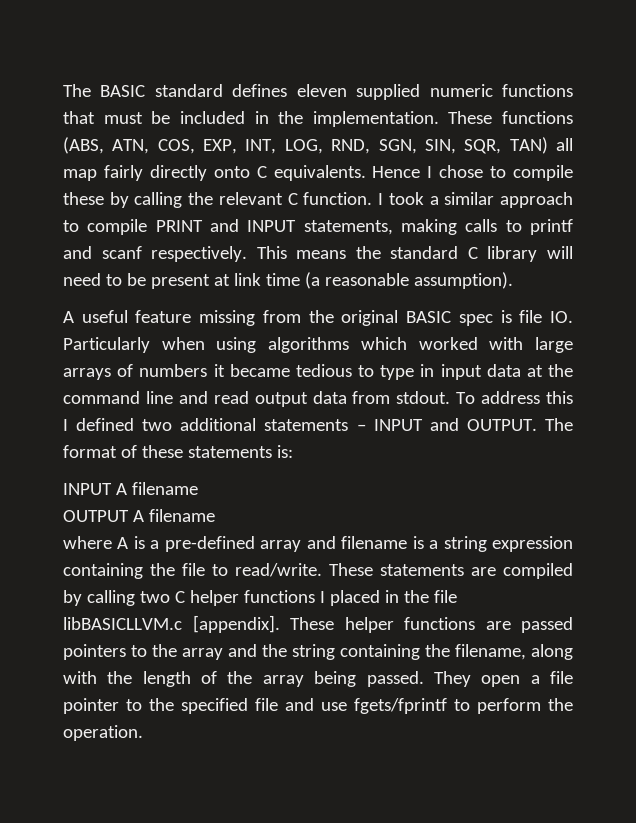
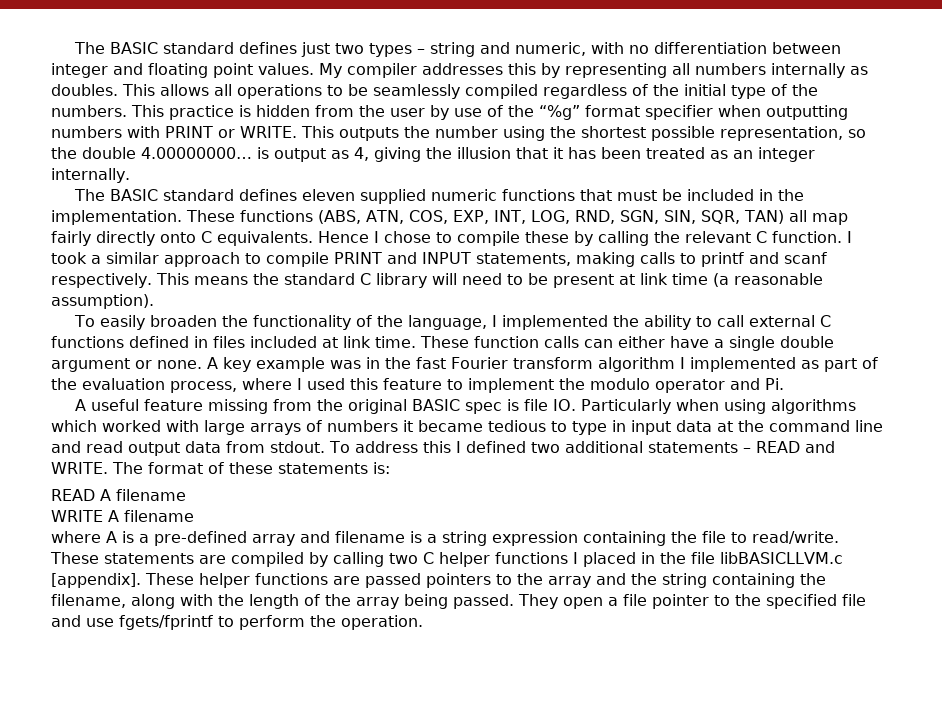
+ The BASIC standard defines just two types – string and numeric, with no differentiation between integer and floating point values. My compiler addresses this by representing all numbers internally as doubles. This allows all operations to be seamlessly compiled regardless of the initial type of the numbers. This practice is hidden from the user by use of the “%g” format specifier when outputting numbers with PRINT or WRITE. This outputs the number using the shortest possible representation, so the double 4.00000000… is output as 4, giving the illusion that it has been treated as an integer internally.
+ To easily broaden the functionality of the language, I implemented the ability to call external C functions defined in files included at link time. These function calls can either have a single double argument or none. A key example was in the fast Fourier transform algorithm I implemented as part of the evaluation process, where I used this feature to implement the modulo operator and Pi.
- To address this I defined two additional statements – INPUT and OUTPUT.
+ To address this I defined two additional statements – READ and WRITE.
- INPUT A filename
- OUTPUT A filename
+ READ A filename
+ WRITE A filename

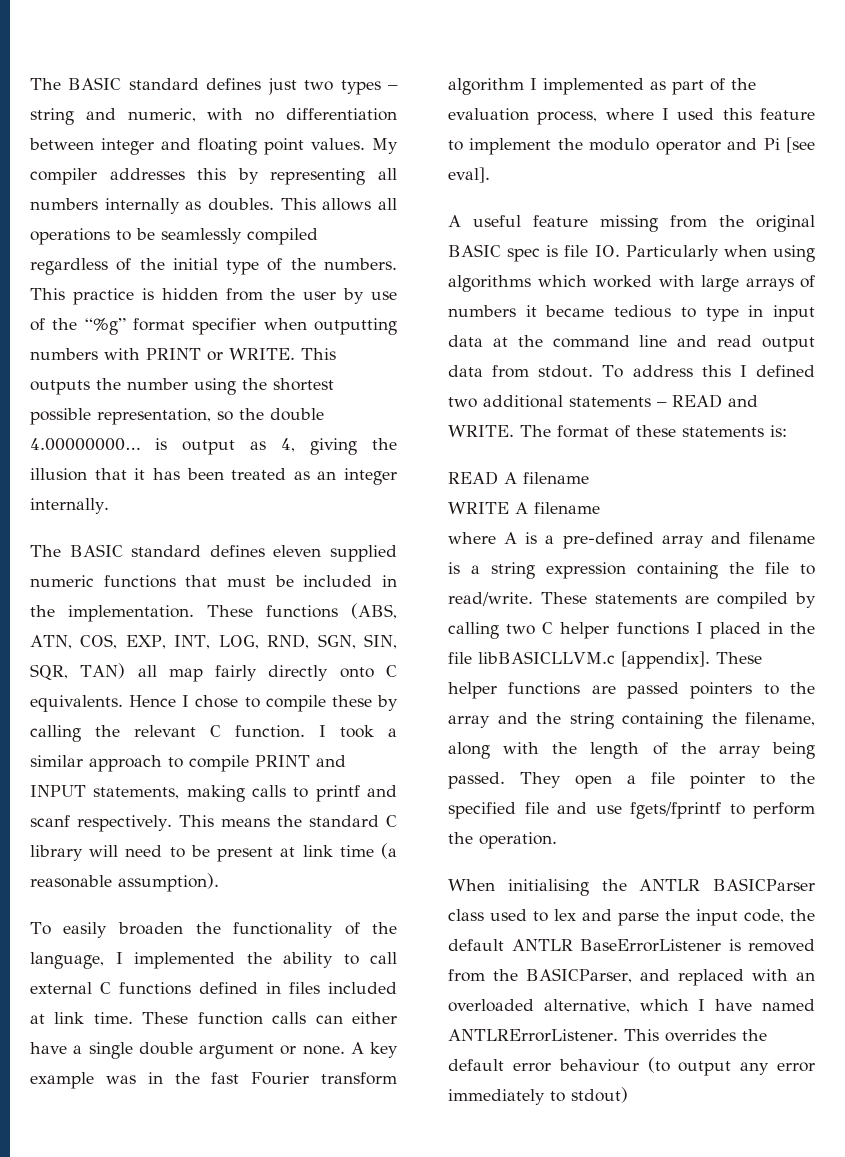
- A key example was in the fast Fourier transform algorithm I implemented as part of the evaluation process, where I used this feature to implement the modulo operator and Pi.
+ A key example was in the fast Fourier transform algorithm I implemented as part of the evaluation process, where I used this feature to implement the modulo operator and Pi [see eval].
+ When initialising the ANTLR BASICParser class used to lex and parse the input code, the default ANTLR BaseErrorListener is removed from the BASICParser, and replaced with an overloaded alternative, which I have named ANTLRErrorListener. This overrides the default error behaviour (to output any error immediately to stdout)

